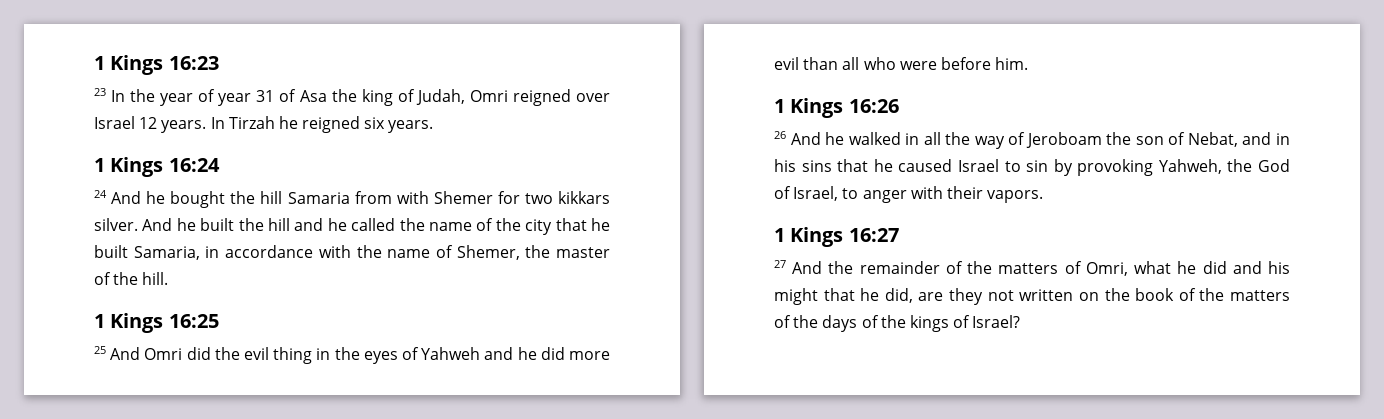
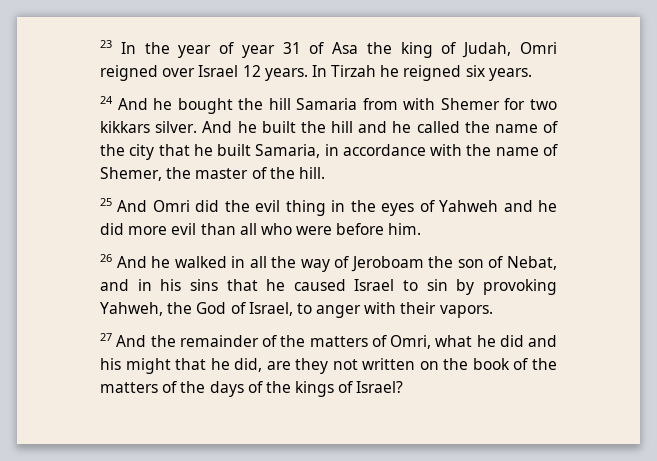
- 1 Kings 16:23
- 1 Kings 16:24
- 1 Kings 16:25
- 1 Kings 16:26
- 1 Kings 16:27

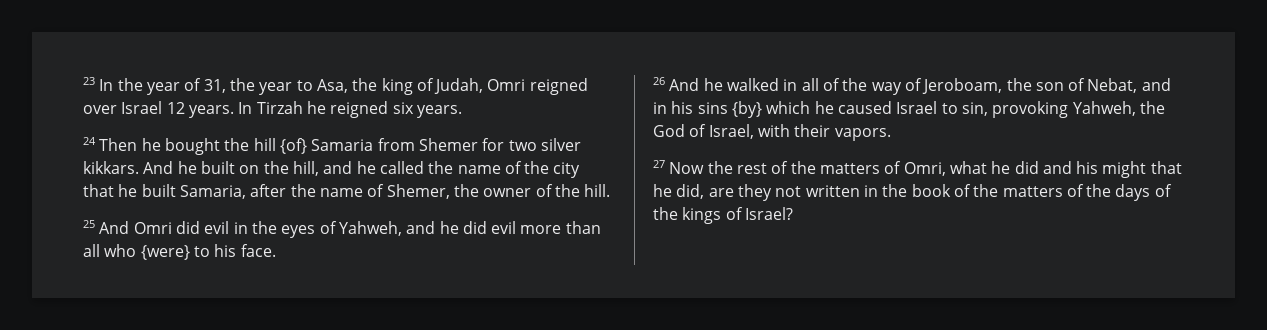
- 23 In the year of year 31 of Asa the king of Judah, Omri reigned over Israel 12 years.
+ 23 In the year of 31, the year to Asa, the king of Judah, Omri reigned over Israel 12 years.
- 24 And he bought the hill Samaria from with Shemer for two kikkars silver.
+ 24 Then he bought the hill {of} Samaria from Shemer for two silver kikkars.
- And he built the hill and he called the name of the city that he built Samaria, in accordance with the name of Shemer, the master of the hill.
+ And he built on the hill, and he called the name of the city that he built Samaria, after the name of Shemer, the owner of the hill.
- 25 And Omri did the evil thing in the eyes of Yahweh and he did more evil than all who were before him.
+ 25 And Omri did evil in the eyes of Yahweh, and he did evil more than all who {were} to his face.
- 26 And he walked in all the way of Jeroboam the son of Nebat, and in his sins that he caused Israel to sin by provoking Yahweh, the God of Israel, to anger with their vapors.
+ 26 And he walked in all of the way of Jeroboam, the son of Nebat, and in his sins {by} which he caused Israel to sin, provoking Yahweh, the God of Israel, with their vapors.
- 27 And the remainder of the matters of Omri, what he did and his might that he did, are they not written on the book of the matters of the days of the kings of Israel?
+ 27 Now the rest of the matters of Omri, what he did and his might that he did, are they not written in the book of the matters of the days of the kings of Israel?

